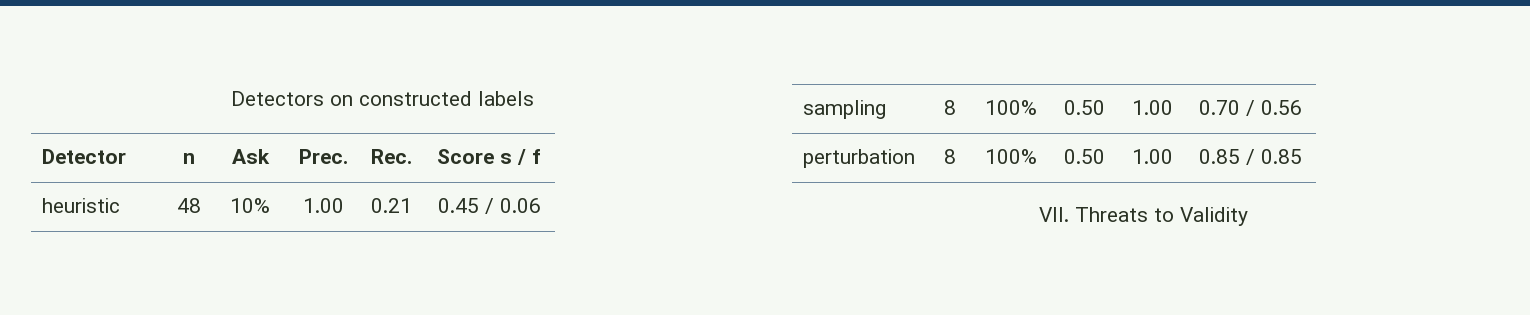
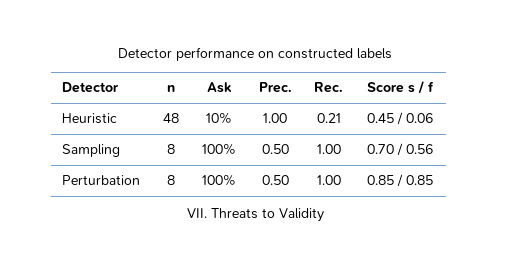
- Detectors on constructed labels
+ Detector performance on constructed labels
- heuristic | 48 | 10% | 1.00 | 0.21 | 0.45 / 0.06
+ Heuristic | 48 | 10% | 1.00 | 0.21 | 0.45 / 0.06
- sampling | 8 | 100% | 0.50 | 1.00 | 0.70 / 0.56
+ Sampling | 8 | 100% | 0.50 | 1.00 | 0.70 / 0.56
- perturbation | 8 | 100% | 0.50 | 1.00 | 0.85 / 0.85
+ Perturbation | 8 | 100% | 0.50 | 1.00 | 0.85 / 0.85

